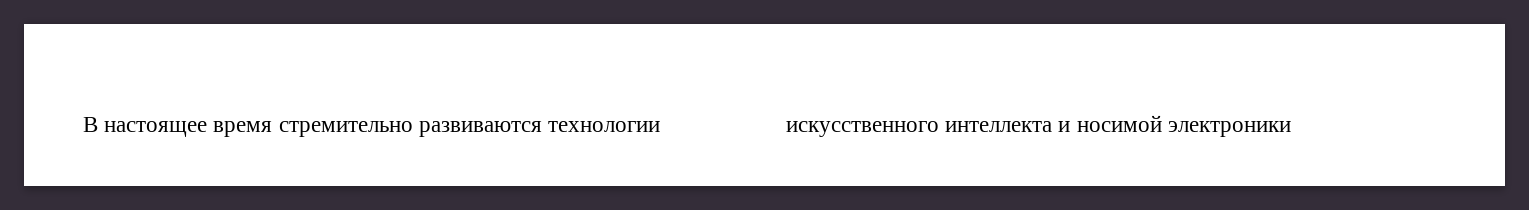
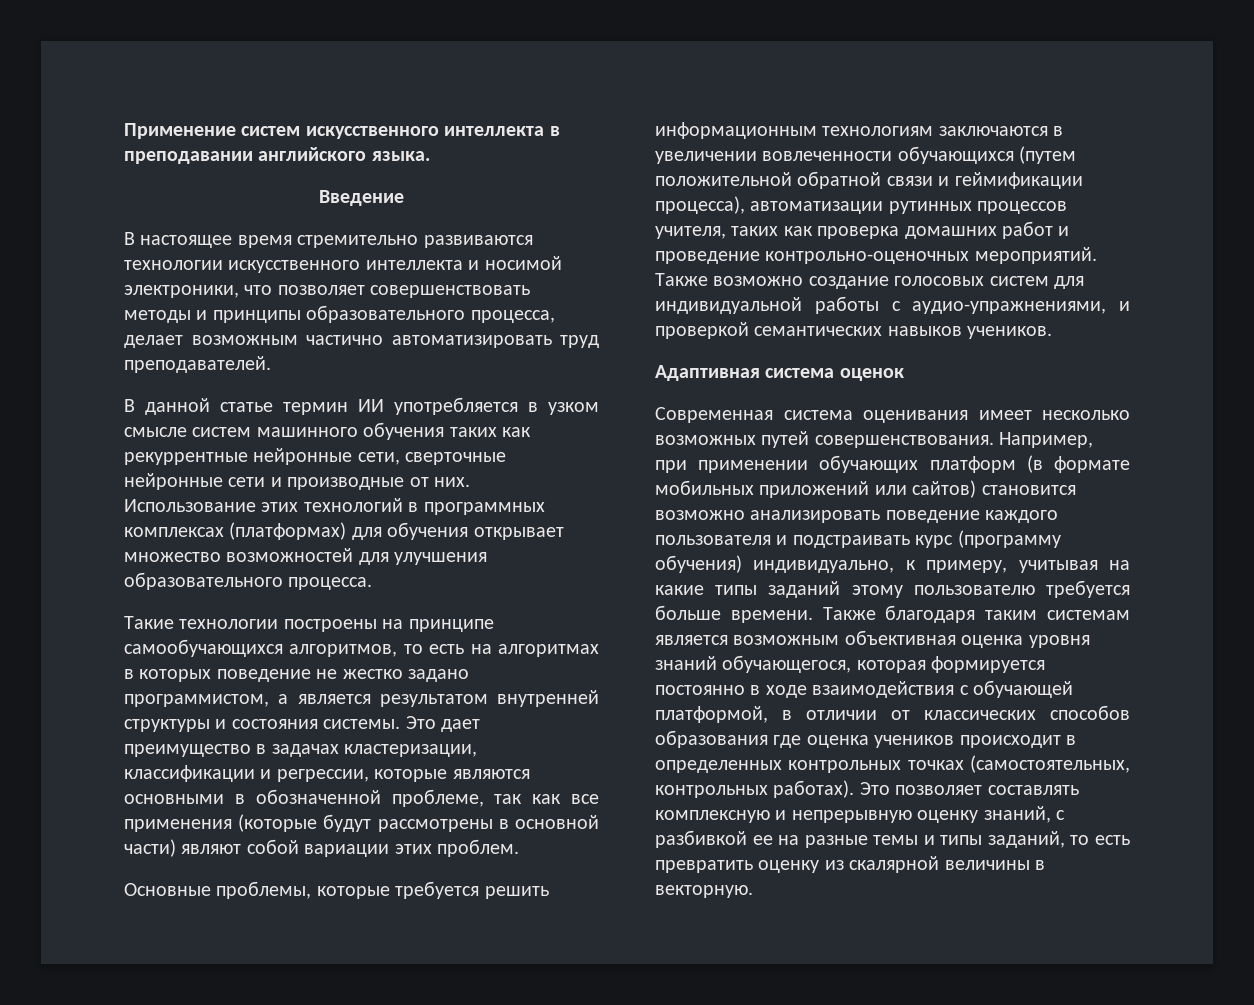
+ Применение систем искусственного интеллекта в преподавании английского языка.
+ Введение
- В настоящее время стремительно развиваются технологии искусственного интеллекта и носимой электроники
+ В настоящее время стремительно развиваются технологии искусственного интеллекта и носимой электроники, что позволяет совершенствовать методы и принципы образовательного процесса, делает возможным частично автоматизировать труд преподавателей.
+ В данной статье термин ИИ употребляется в узком смысле систем машинного обучения таких как рекуррентные нейронные сети, сверточные нейронные сети и производные от них. Использование этих технологий в программных комплексах (платформах) для обучения открывает множество возможностей для улучшения образовательного процесса.
+ Такие технологии построены на принципе самообучающихся алгоритмов, то есть на алгоритмах в которых поведение не жестко задано программистом, а является результатом внутренней структуры и состояния системы. Это дает преимущество в задачах кластеризации, классификации и регрессии, которые являются основными в обозначенной проблеме, так как все применения (которые будут рассмотрены в основной части) являют собой вариации этих проблем.
+ Основные проблемы, которые требуется решить информационным технологиям заключаются в увеличении вовлеченности обучающихся (путем положительной обратной связи и геймификации процесса), автоматизации рутинных процессов учителя, таких как проверка домашних работ и проведение контрольно-оценочных мероприятий. Также возможно создание голосовых систем для индивидуальной работы с аудио-упражнениями, и проверкой семантических навыков учеников.
+ Адаптивная система оценок
+ Современная система оценивания имеет несколько возможных путей совершенствования. Например, при применении обучающих платформ (в формате мобильных приложений или сайтов) становится возможно анализировать поведение каждого пользователя и подстраивать курс (программу обучения) индивидуально, к примеру, учитывая на какие типы заданий этому пользователю требуется больше времени. Также благодаря таким системам является возможным объективная оценка уровня знаний обучающегося, которая формируется постоянно в ходе взаимодействия с обучающей платформой, в отличии от классических способов образования где оценка учеников происходит в определенных контрольных точках (самостоятельных, контрольных работах). Это позволяет составлять комплексную и непрерывную оценку знаний, с разбивкой ее на разные темы и типы заданий, то есть превратить оценку из скалярной величины в векторную.

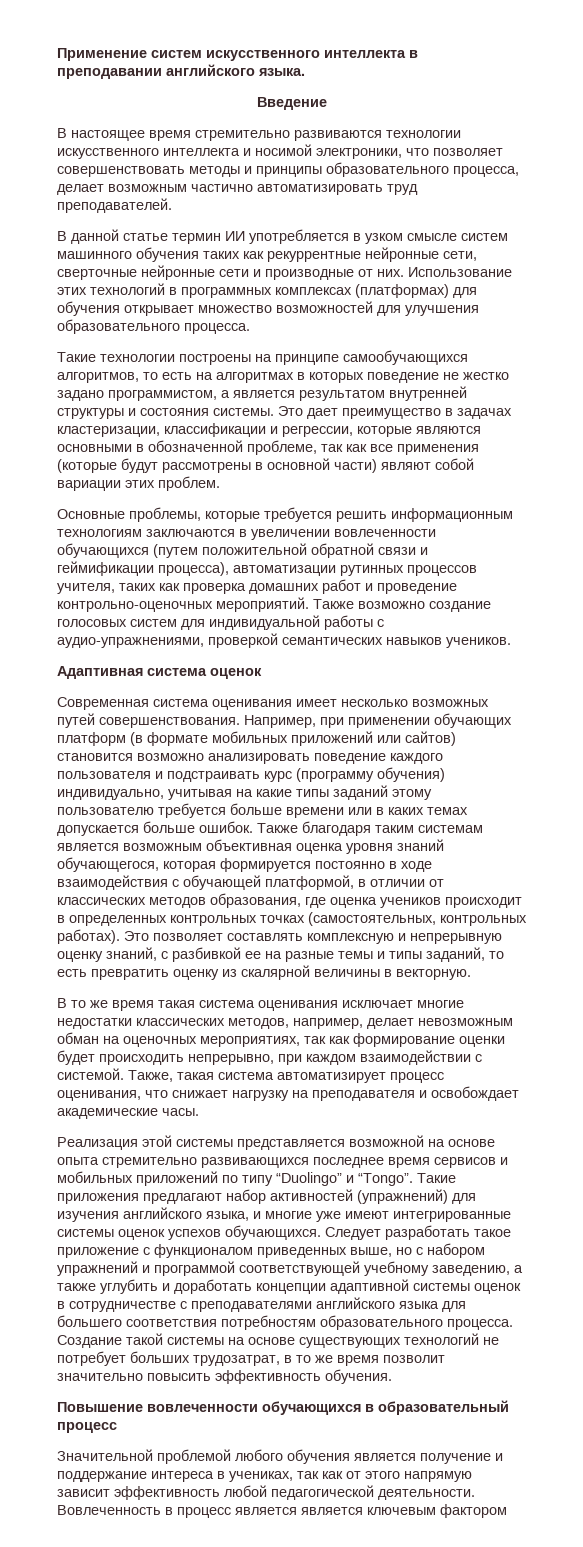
- Также возможно создание голосовых систем для индивидуальной работы с аудио-упражнениями, и проверкой семантических навыков учеников.
+ Также возможно создание голосовых систем для индивидуальной работы с аудио-упражнениями, проверкой семантических навыков учеников.
- Например, при применении обучающих платформ (в формате мобильных приложений или сайтов) становится возможно анализировать поведение каждого пользователя и подстраивать курс (программу обучения) индивидуально, к примеру, учитывая на какие типы заданий этому пользователю требуется больше времени.
+ Например, при применении обучающих платформ (в формате мобильных приложений или сайтов) становится возможно анализировать поведение каждого пользователя и подстраивать курс (программу обучения) индивидуально, учитывая на какие типы заданий этому пользователю требуется больше времени или в каких темах допускается больше ошибок.
- Также благодаря таким системам является возможным объективная оценка уровня знаний обучающегося, которая формируется постоянно в ходе взаимодействия с обучающей платформой, в отличии от классических способов образования где оценка учеников происходит в определенных контрольных точках (самостоятельных, контрольных работах).
+ Также благодаря таким системам является возможным объективная оценка уровня знаний обучающегося, которая формируется постоянно в ходе взаимодействия с обучающей платформой, в отличии от классических методов образования, где оценка учеников происходит в определенных контрольных точках (самостоятельных, контрольных работах).
+ В то же время такая система оценивания исключает многие недостатки классических методов, например, делает невозможным обман на оценочных мероприятиях, так как формирование оценки будет происходить непрерывно, при каждом взаимодействии с системой. Также, такая система автоматизирует процесс оценивания, что снижает нагрузку на преподавателя и освобождает академические часы.
+ Реализация этой системы представляется возможной на основе опыта стремительно развивающихся последнее время сервисов и мобильных приложений по типу “Duolingo” и “Tongo”. Такие приложения предлагают набор активностей (упражнений) для изучения английского языка, и многие уже имеют интегрированные системы оценок успехов обучающихся. Следует разработать такое приложение с функционалом приведенных выше, но с набором упражнений и программой соответствующей учебному заведению, а также углубить и доработать концепции адаптивной системы оценок в сотрудничестве с преподавателями английского языка для большего соответствия потребностям образовательного процесса. Создание такой системы на основе существующих технологий не потребует больших трудозатрат, в то же время позволит значительно повысить эффективность обучения.
+ Повышение вовлеченности обучающихся в образовательный процесс
+ Значительной проблемой любого обучения является получение и поддержание интереса в учениках, так как от этого напрямую зависит эффективность любой педагогической деятельности. Вовлеченность в процесс является является ключевым фактором

